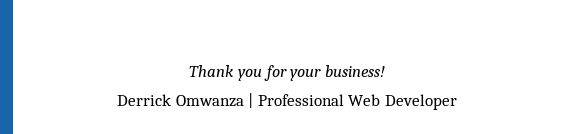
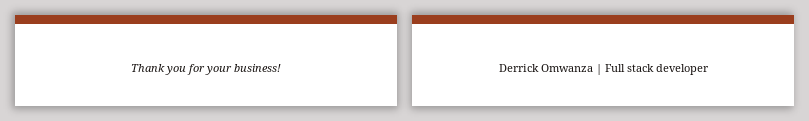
- Derrick Omwanza | Professional Web Developer
+ Derrick Omwanza | Full stack developer

